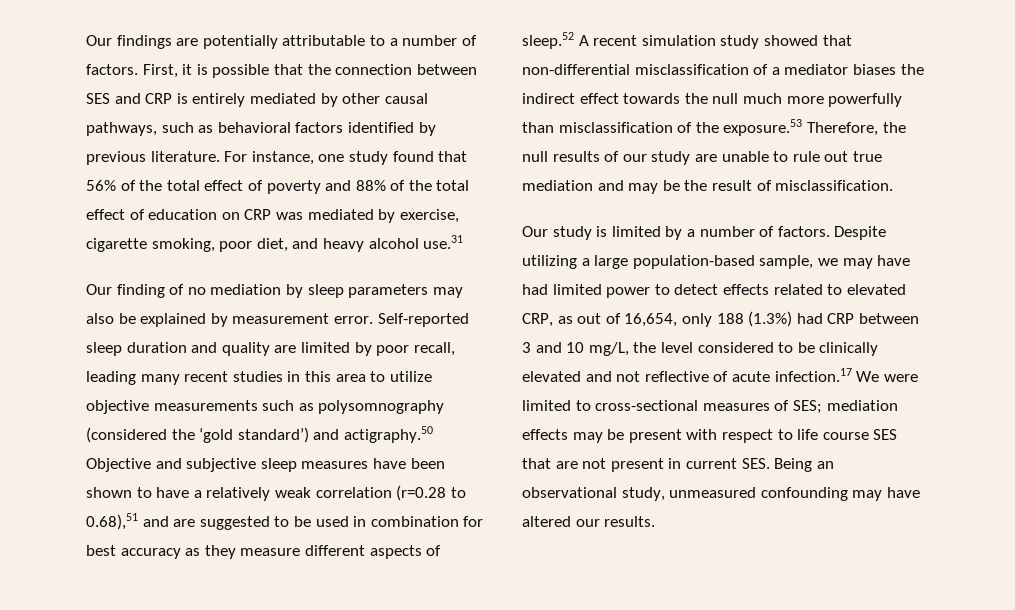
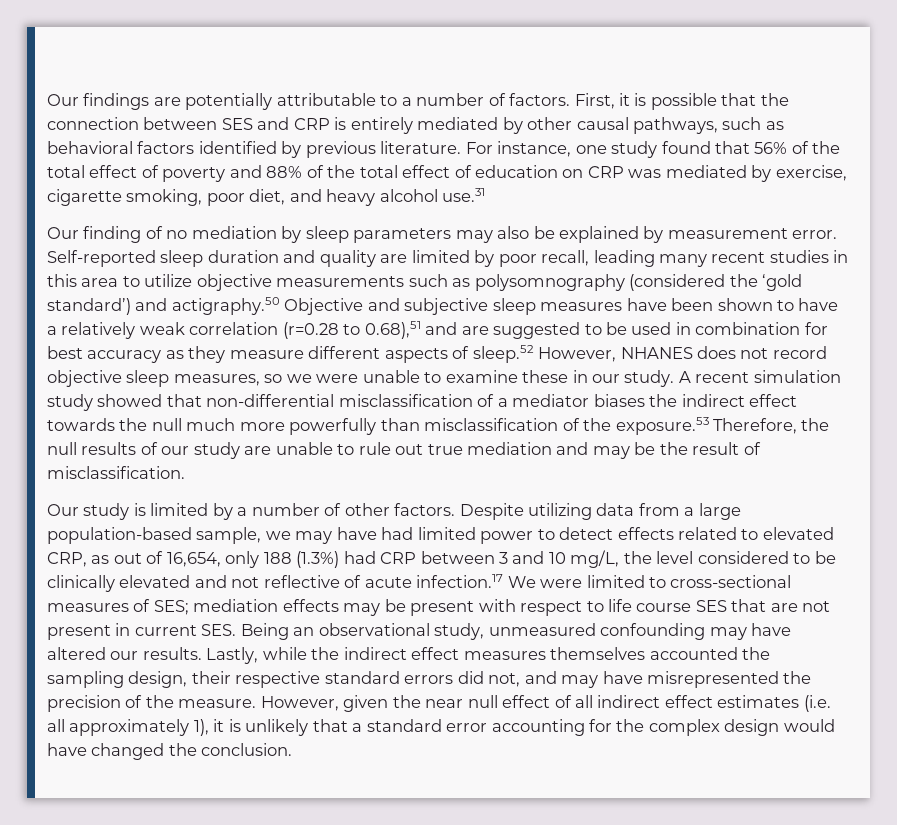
- Self-reported sleep duration and quality are limited by poor recall, leading many recent studies in this area to utilize objective measurements such as polysomnography (considered the ‘gold standard’) and actigraphy.50 Objective and subjective sleep measures have been shown to have a relatively weak correlation (r=0.28 to 0.68),51 and are suggested to be used in combination for best accuracy as they measure different aspects of sleep.52 A recent simulation study showed that non-differential misclassification of a mediator biases the indirect effect towards the null much more powerfully than misclassification of the exposure.53 Therefore, the null results of our study are unable to rule out true mediation and may be the result of misclassification.
+ Self-reported sleep duration and quality are limited by poor recall, leading many recent studies in this area to utilize objective measurements such as polysomnography (considered the ‘gold standard’) and actigraphy.50 Objective and subjective sleep measures have been shown to have a relatively weak correlation (r=0.28 to 0.68),51 and are suggested to be used in combination for best accuracy as they measure different aspects of sleep.52 However, NHANES does not record objective sleep measures, so we were unable to examine these in our study. A recent simulation study showed that non-differential misclassification of a mediator biases the indirect effect towards the null much more powerfully than misclassification of the exposure.53 Therefore, the null results of our study are unable to rule out true mediation and may be the result of misclassification.
- Our study is limited by a number of factors.
+ Our study is limited by a number of other factors.
- Despite utilizing a large population-based sample, we may have had limited power to detect effects related to elevated CRP, as out of 16,654, only 188 (1.3%) had CRP between 3 and 10 mg/L, the level considered to be clinically elevated and not reflective of acute infection.17 We were limited to cross-sectional measures of SES;
+ Despite utilizing data from a large population-based sample, we may have had limited power to detect effects related to elevated CRP, as out of 16,654, only 188 (1.3%) had CRP between 3 and 10 mg/L, the level considered to be clinically elevated and not reflective of acute infection.17 We were limited to cross-sectional measures of SES;
+ Lastly, while the indirect effect measures themselves accounted the sampling design, their respective standard errors did not, and may have misrepresented the precision of the measure. However, given the near null effect of all indirect effect estimates (i.e. all approximately 1), it is unlikely that a standard error accounting for the complex design would have changed the conclusion.

